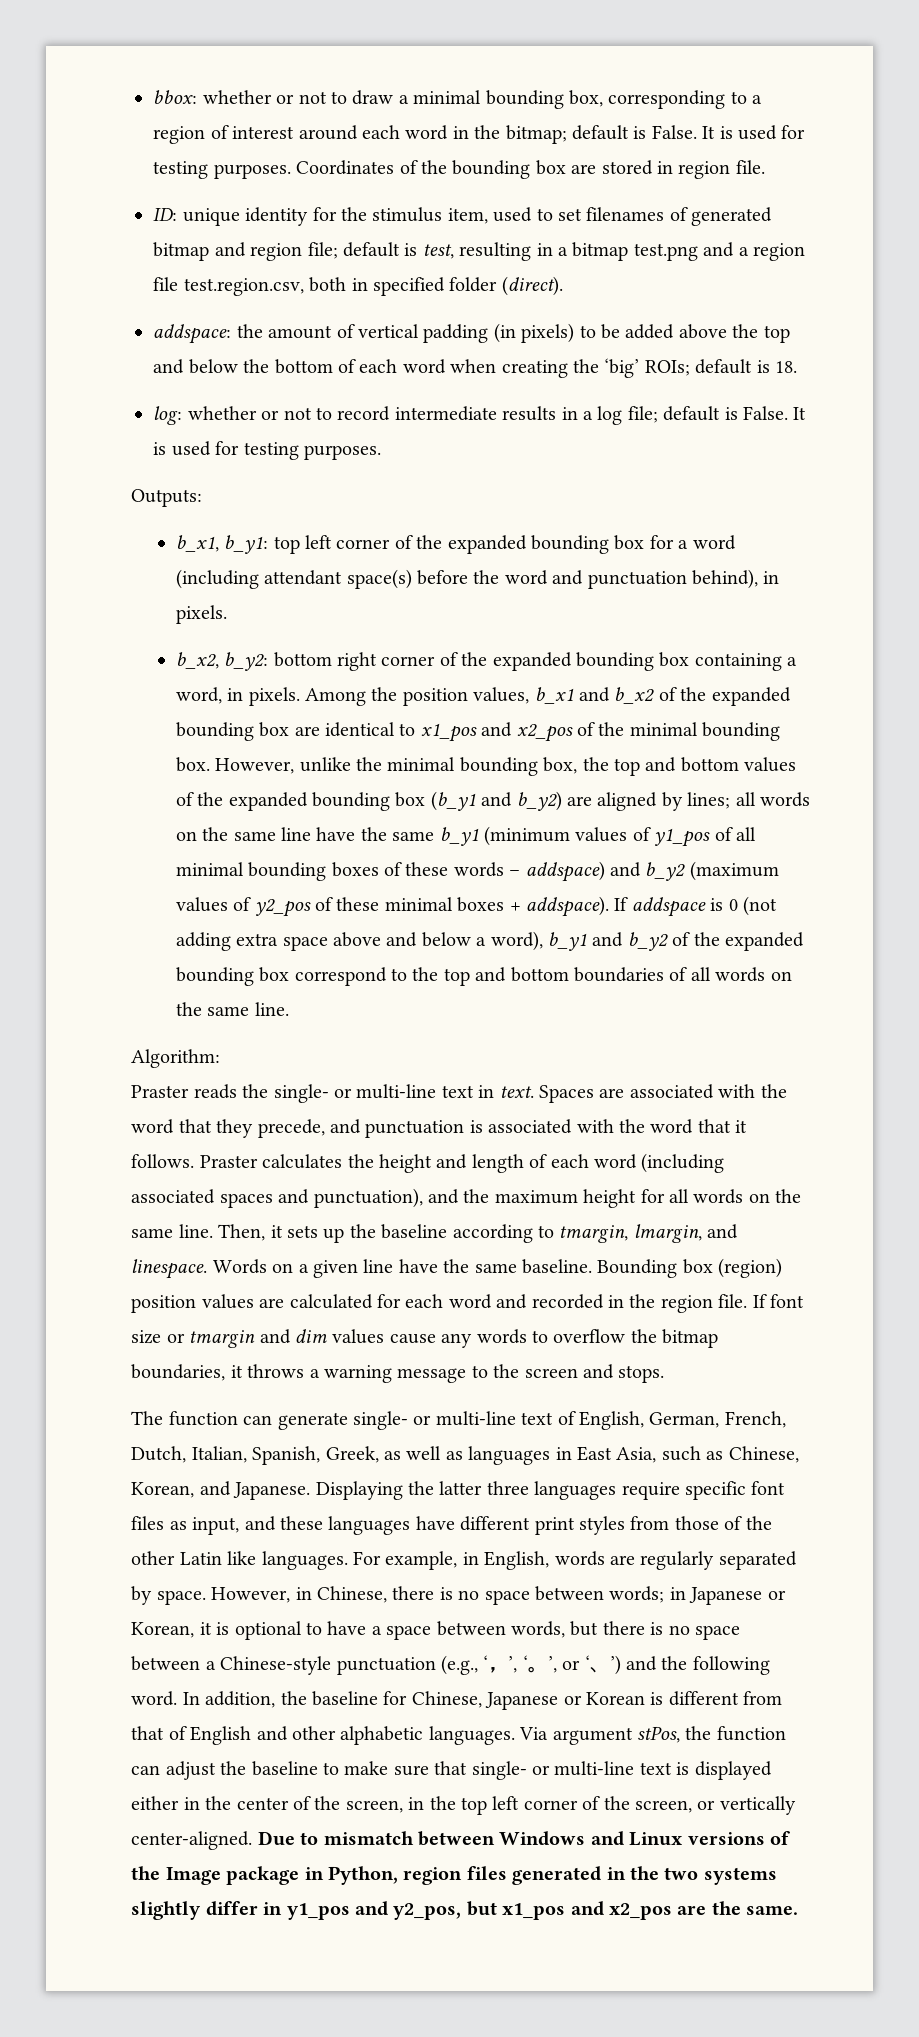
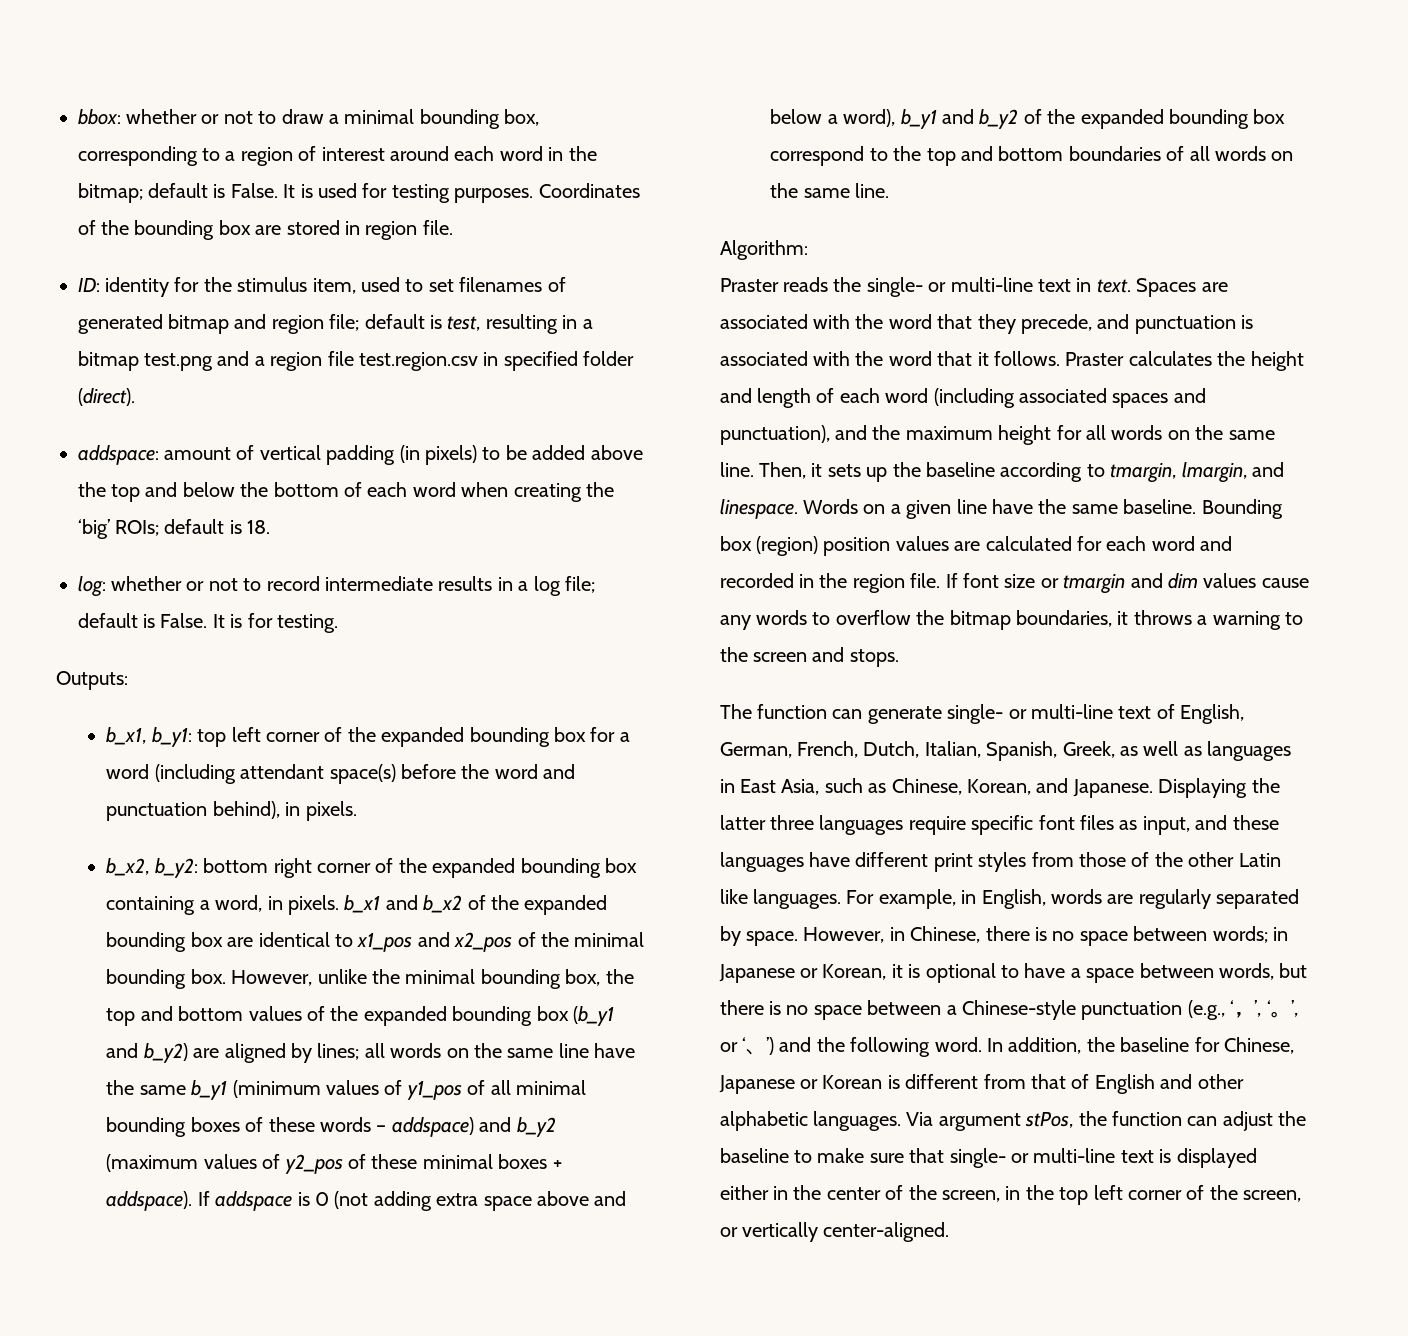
- ID: unique identity for the stimulus item, used to set filenames of generated bitmap and region file; default is test, resulting in a bitmap test.png and a region file test.region.csv, both in specified folder (direct).
+ ID: identity for the stimulus item, used to set filenames of generated bitmap and region file; default is test, resulting in a bitmap test.png and a region file test.region.csv in specified folder (direct).
- addspace: the amount of vertical padding (in pixels) to be added above the top and below the bottom of each word when creating the ‘big’ ROIs; default is 18.
+ addspace: amount of vertical padding (in pixels) to be added above the top and below the bottom of each word when creating the ‘big’ ROIs; default is 18.
- log: whether or not to record intermediate results in a log file; default is False. It is used for testing purposes.
+ log: whether or not to record intermediate results in a log file; default is False. It is for testing.
- b_x2, b_y2: bottom right corner of the expanded bounding box containing a word, in pixels. Among the position values, b_x1 and b_x2 of the expanded bounding box are identical to x1_pos and x2_pos of the minimal bounding box.
+ b_x2, b_y2: bottom right corner of the expanded bounding box containing a word, in pixels. b_x1 and b_x2 of the expanded bounding box are identical to x1_pos and x2_pos of the minimal bounding box.
- If font size or tmargin and dim values cause any words to overflow the bitmap boundaries, it throws a warning message to the screen and stops.
+ If font size or tmargin and dim values cause any words to overflow the bitmap boundaries, it throws a warning to the screen and stops.
- Due to mismatch between Windows and Linux versions of the Image package in Python, region files generated in the two systems slightly differ in y1_pos and y2_pos, but x1_pos and x2_pos are the same.

